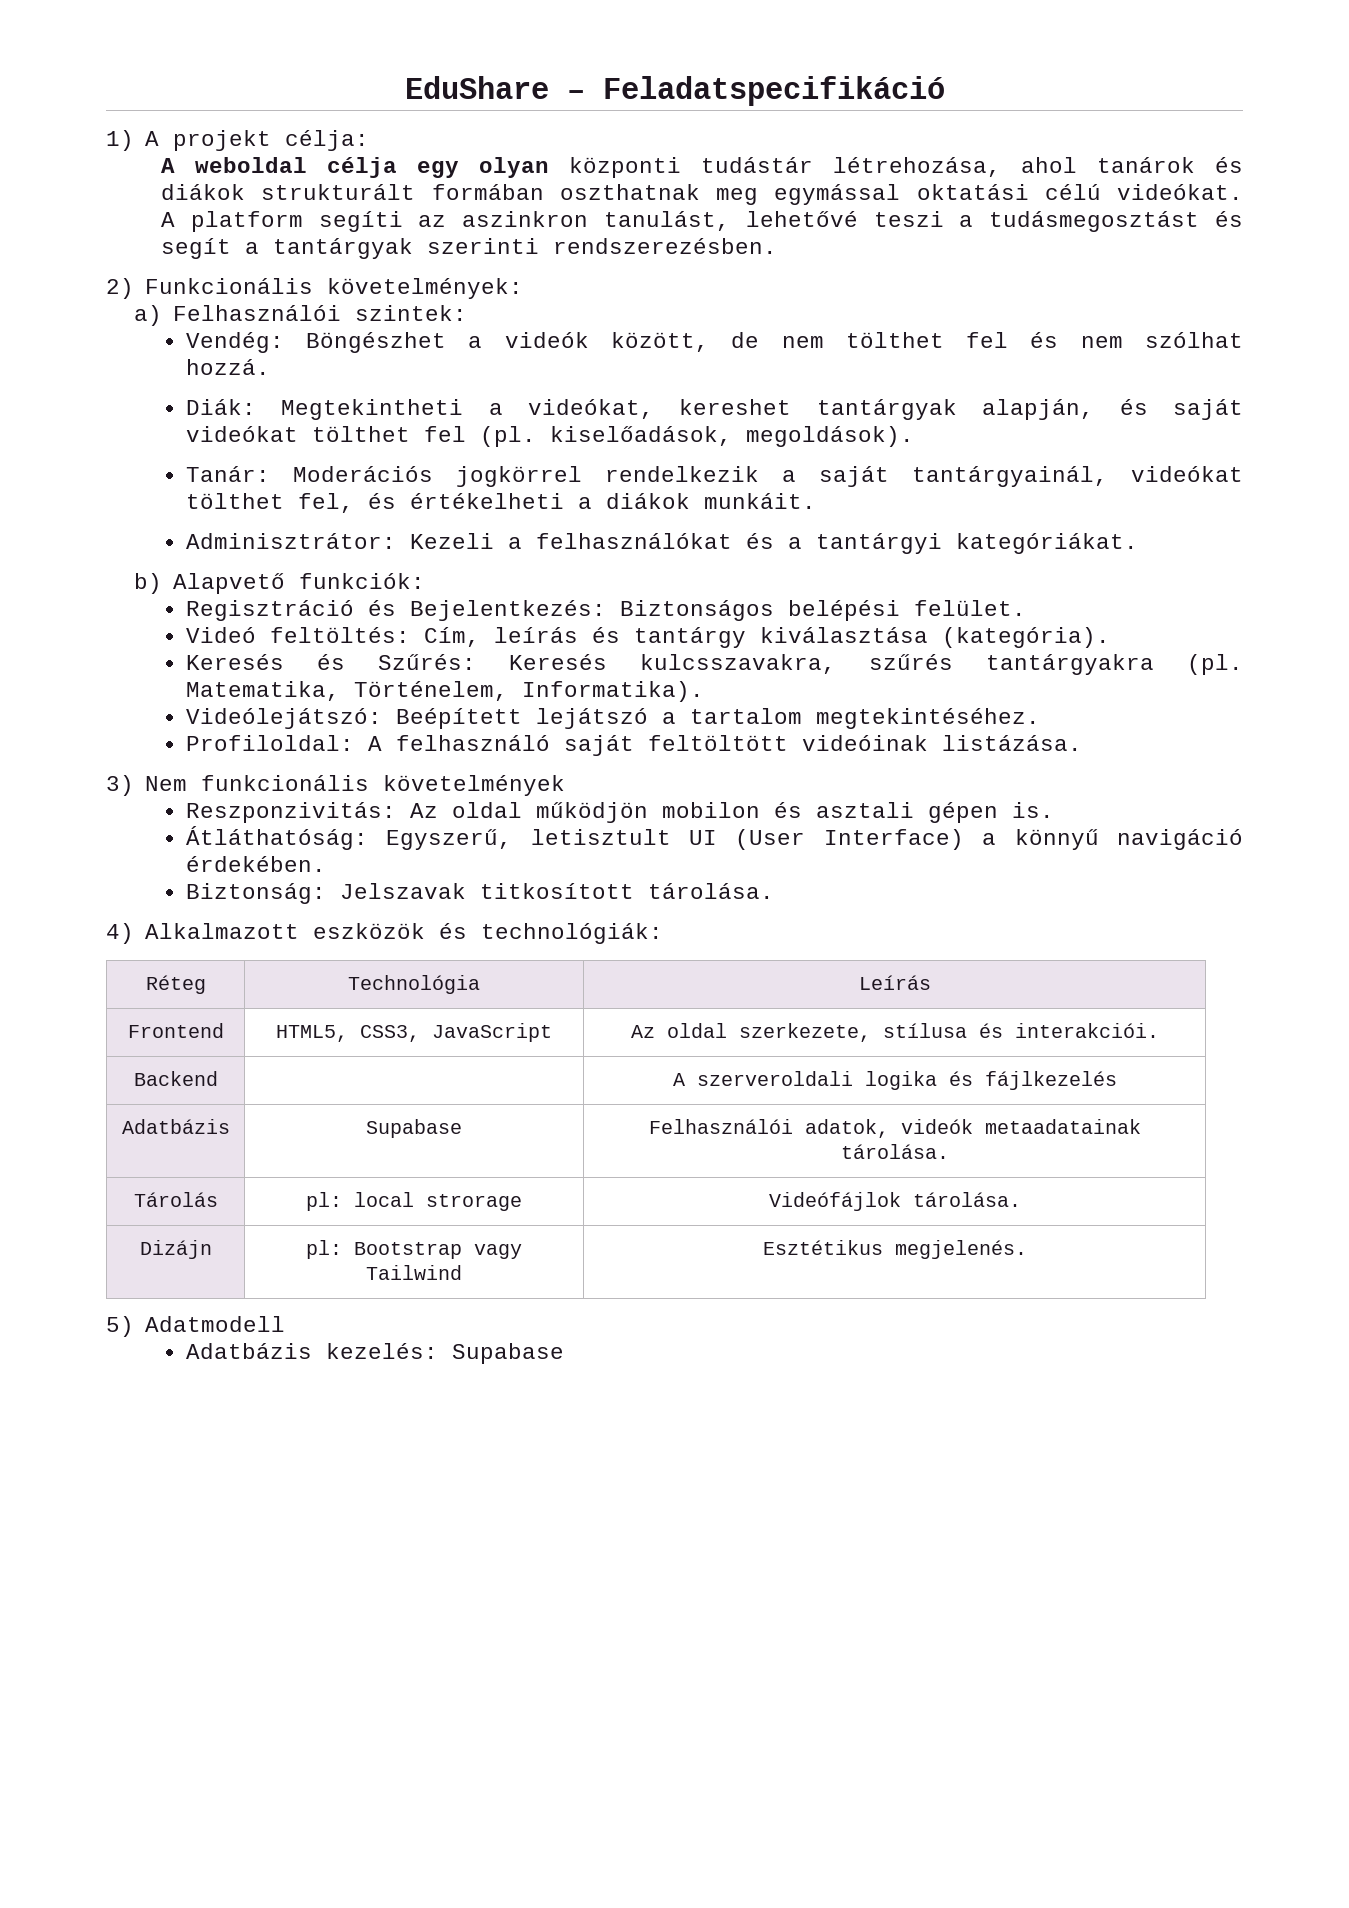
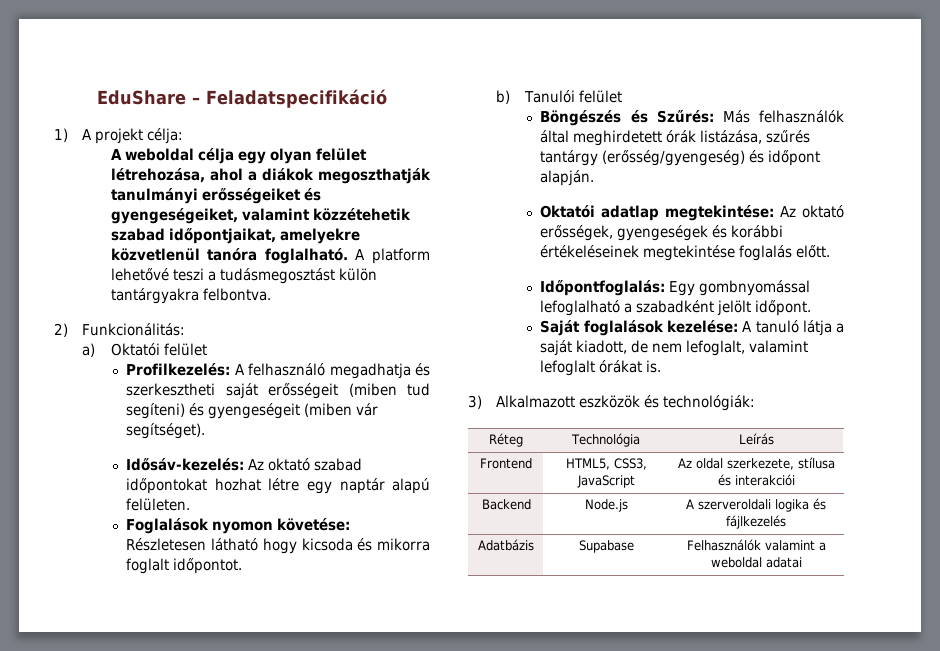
- A weboldal célja egy olyan központi tudástár létrehozása, ahol tanárok és diákok strukturált formában oszthatnak meg egymással oktatási célú videókat. A platform segíti az aszinkron tanulást, lehetővé teszi a tudásmegosztást és segít a tantárgyak szerinti rendszerezésben.
+ A weboldal célja egy olyan felület létrehozása, ahol a diákok megoszthatják tanulmányi erősségeiket és gyengeségeiket, valamint közzétehetik szabad időpontjaikat, amelyekre közvetlenül tanóra foglalható. A platform lehetővé teszi a tudásmegosztást külön tantárgyakra felbontva.
- 2) Funkcionális követelmények:
+ 2) Funkcionálitás:
- a) Felhasználói szintek:
- Vendég: Böngészhet a videók között, de nem tölthet fel és nem szólhat hozzá.
- Diák: Megtekintheti a videókat, kereshet tantárgyak alapján, és saját videókat tölthet fel (pl. kiselőadások, megoldások).
- Tanár: Moderációs jogkörrel rendelkezik a saját tantárgyainál, videókat tölthet fel, és értékelheti a diákok munkáit.
- Adminisztrátor: Kezeli a felhasználókat és a tantárgyi kategóriákat.
- b) Alapvető funkciók:
- Regisztráció és Bejelentkezés: Biztonságos belépési felület.
- Videó feltöltés: Cím, leírás és tantárgy kiválasztása (kategória).
- Keresés és Szűrés: Keresés kulcsszavakra, szűrés tantárgyakra (pl. Matematika, Történelem, Informatika).
- Videólejátszó: Beépített lejátszó a tartalom megtekintéséhez.
- Profiloldal: A felhasználó saját feltöltött videóinak listázása.
- 3) Nem funkcionális követelmények
- Reszponzivitás: Az oldal működjön mobilon és asztali gépen is.
- Átláthatóság: Egyszerű, letisztult UI (User Interface) a könnyű navigáció érdekében.
- Biztonság: Jelszavak titkosított tárolása.
- 4) Alkalmazott eszközök és technológiák:
+ a) Oktatói felület
+ Profilkezelés: A felhasználó megadhatja és szerkesztheti saját erősségeit (miben tud segíteni) és gyengeségeit (miben vár segítséget).
+ Idősáv-kezelés: Az oktató szabad időpontokat hozhat létre egy naptár alapú felületen.
+ Foglalások nyomon követése: Részletesen látható hogy kicsoda és mikorra foglalt időpontot.
+ b) Tanulói felület
+ Böngészés és Szűrés: Más felhasználók által meghirdetett órák listázása, szűrés tantárgy (erősség/gyengeség) és időpont alapján.
+ Oktatói adatlap megtekintése: Az oktató erősségek, gyengeségek és korábbi értékeléseinek megtekintése foglalás előtt.
+ Időpontfoglalás: Egy gombnyomással lefoglalható a szabadként jelölt időpont.
+ Saját foglalások kezelése: A tanuló látja a saját kiadott, de nem lefoglalt, valamint lefoglalt órákat is.
+ 3) Alkalmazott eszközök és technológiák:
- Frontend | HTML5, CSS3, JavaScript | Az oldal szerkezete, stílusa és interakciói.
+ Frontend | HTML5, CSS3, JavaScript | Az oldal szerkezete, stílusa és interakciói
- Backend | | A szerveroldali logika és fájlkezelés
+ Backend | Node.js | A szerveroldali logika és fájlkezelés
- Adatbázis | Supabase | Felhasználói adatok, videók metaadatainak tárolása.
- Tárolás | pl: local strorage | Videófájlok tárolása.
- Dizájn | pl: Bootstrap vagy Tailwind | Esztétikus megjelenés.
- 5) Adatmodell
- Adatbázis kezelés: Supabase
+ Adatbázis | Supabase | Felhasználók valamint a weboldal adatai

